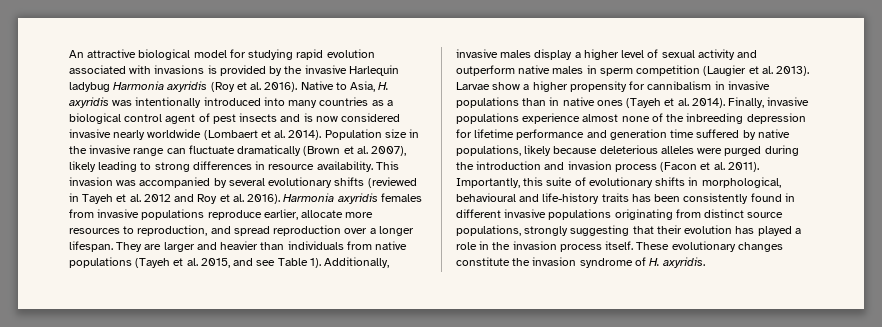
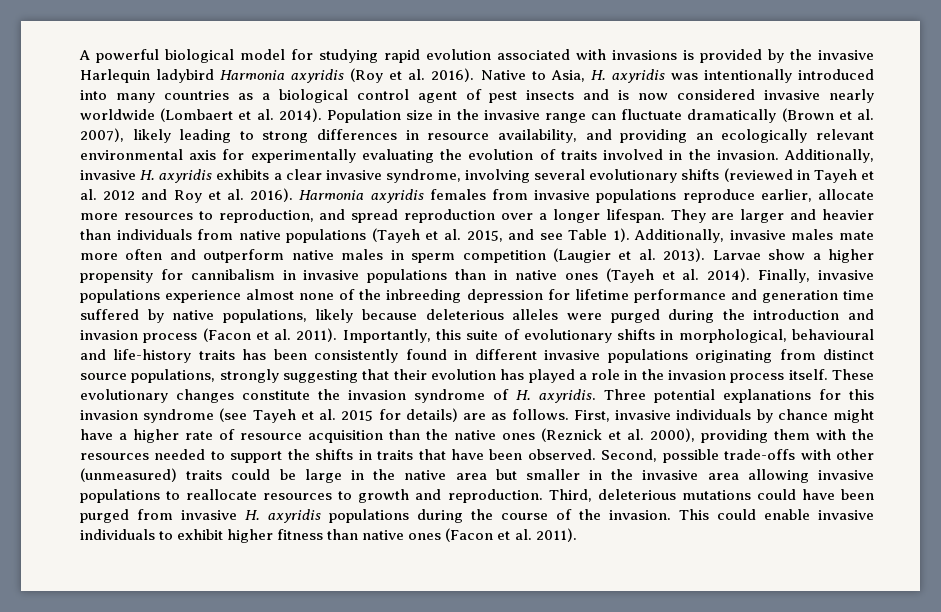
- An attractive biological model for studying rapid evolution associated with invasions is provided by the invasive Harlequin ladybug Harmonia axyridis (Roy et al. 2016).
+ A powerful biological model for studying rapid evolution associated with invasions is provided by the invasive Harlequin ladybird Harmonia axyridis (Roy et al. 2016).
- Population size in the invasive range can fluctuate dramatically (Brown et al. 2007), likely leading to strong differences in resource availability. This invasion was accompanied by several evolutionary shifts (reviewed in Tayeh et al. 2012 and Roy et al. 2016).
+ Population size in the invasive range can fluctuate dramatically (Brown et al. 2007), likely leading to strong differences in resource availability, and providing an ecologically relevant environmental axis for experimentally evaluating the evolution of traits involved in the invasion. Additionally, invasive H. axyridis exhibits a clear invasive syndrome, involving several evolutionary shifts (reviewed in Tayeh et al. 2012 and Roy et al. 2016).
- Additionally, invasive males display a higher level of sexual activity and outperform native males in sperm competition (Laugier et al. 2013).
+ Additionally, invasive males mate more often and outperform native males in sperm competition (Laugier et al. 2013).
+ Three potential explanations for this invasion syndrome (see Tayeh et al. 2015 for details) are as follows. First, invasive individuals by chance might have a higher rate of resource acquisition than the native ones (Reznick et al. 2000), providing them with the resources needed to support the shifts in traits that have been observed. Second, possible trade-offs with other (unmeasured) traits could be large in the native area but smaller in the invasive area allowing invasive populations to reallocate resources to growth and reproduction. Third, deleterious mutations could have been purged from invasive H. axyridis populations during the course of the invasion. This could enable invasive individuals to exhibit higher fitness than native ones (Facon et al. 2011).

